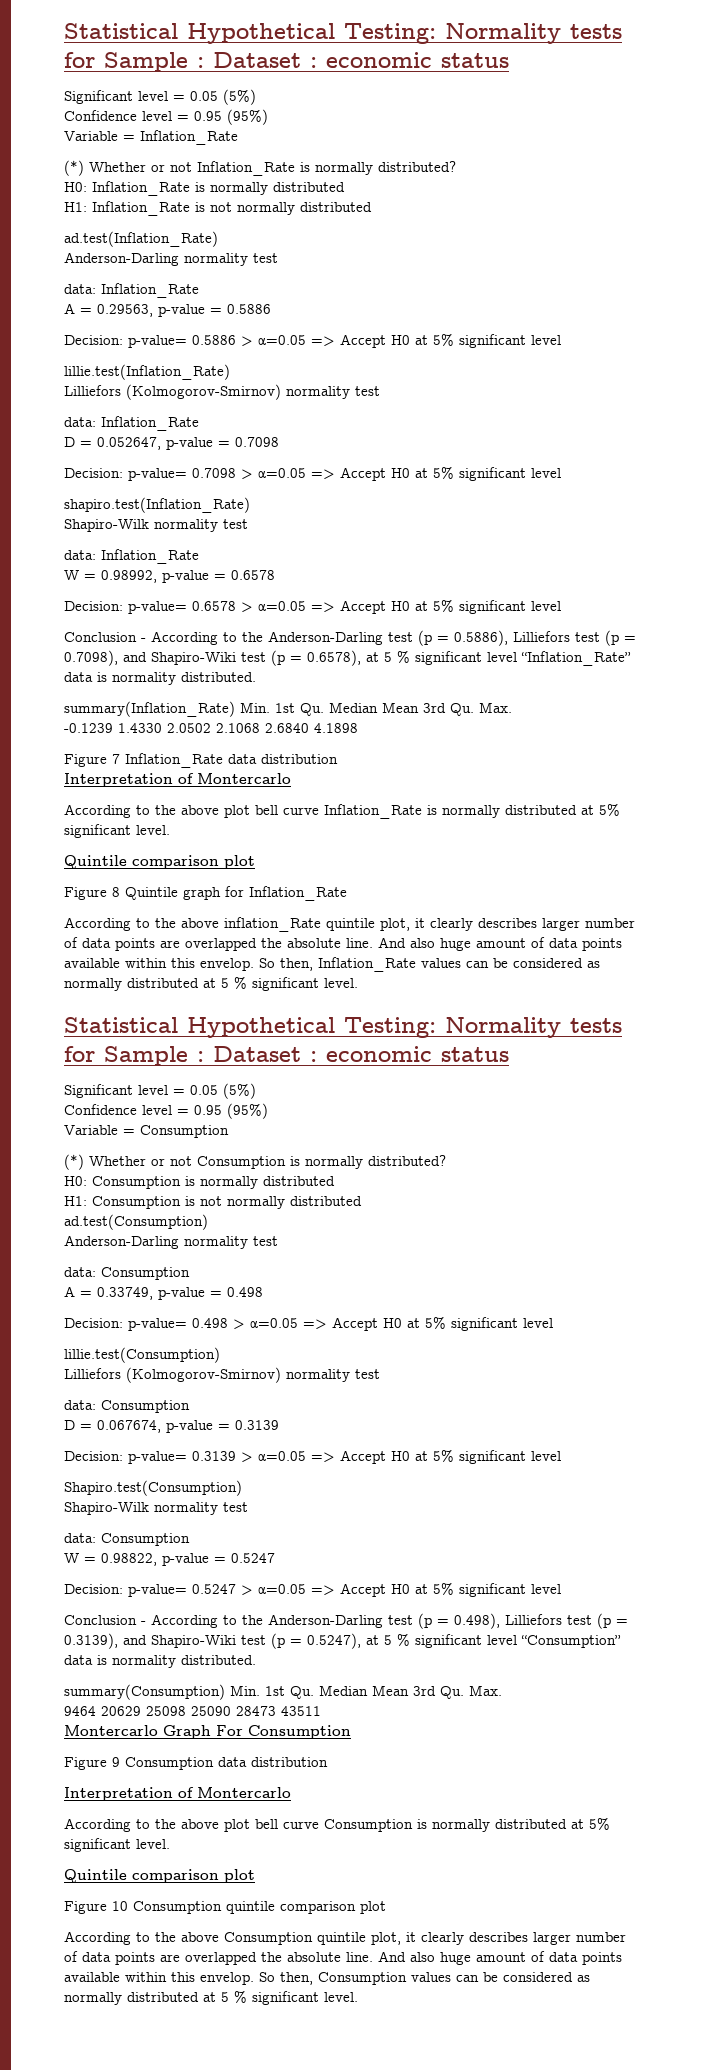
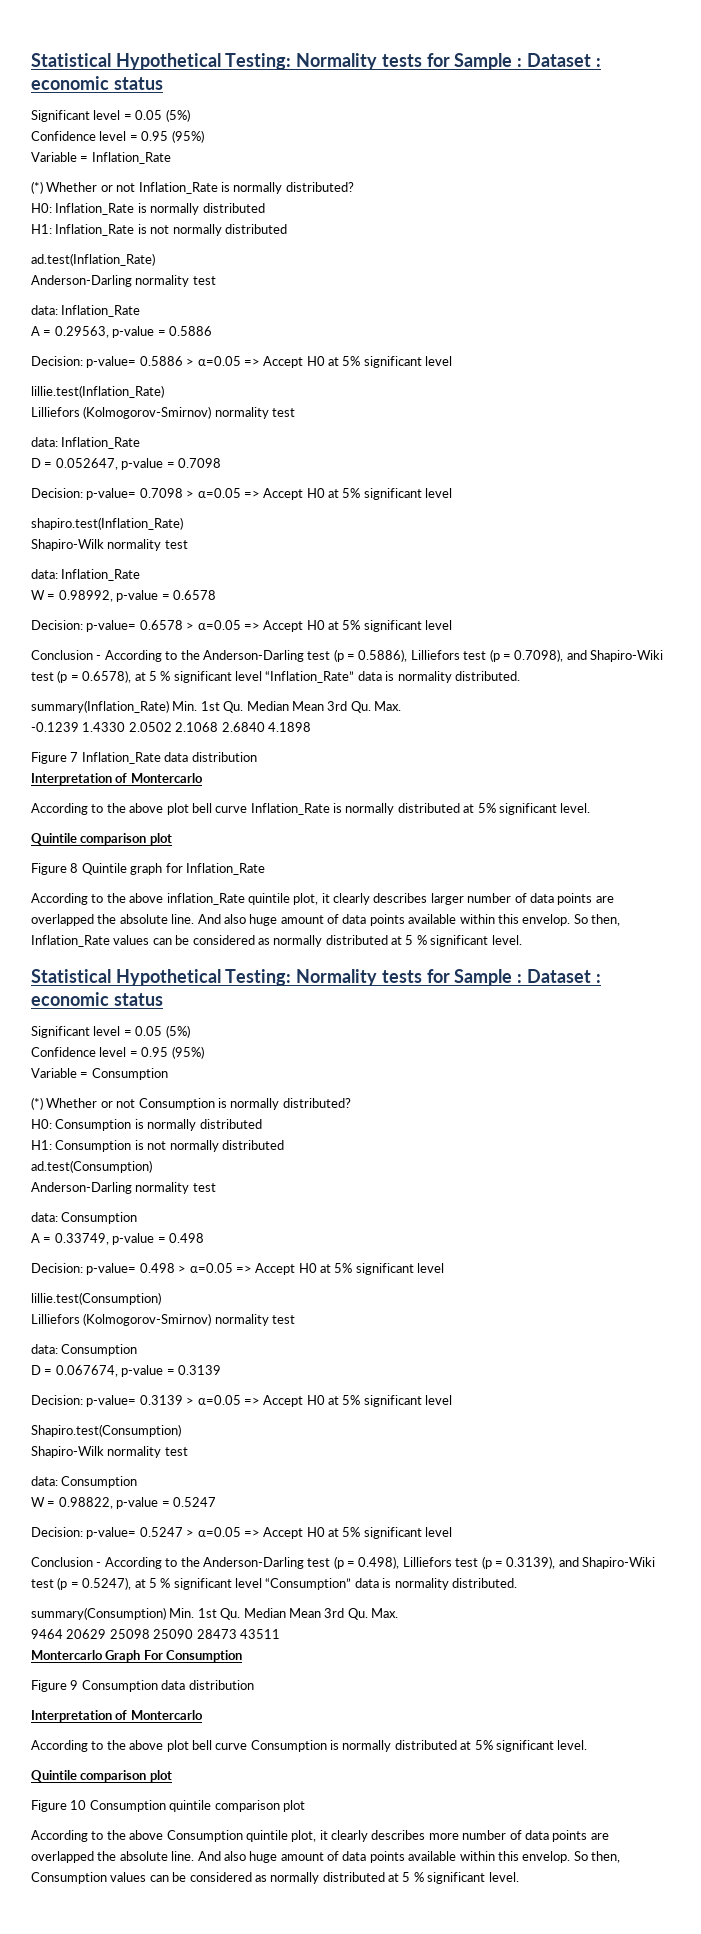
- According to the above Consumption quintile plot, it clearly describes larger number of data points are overlapped the absolute line.
+ According to the above Consumption quintile plot, it clearly describes more number of data points are overlapped the absolute line.

